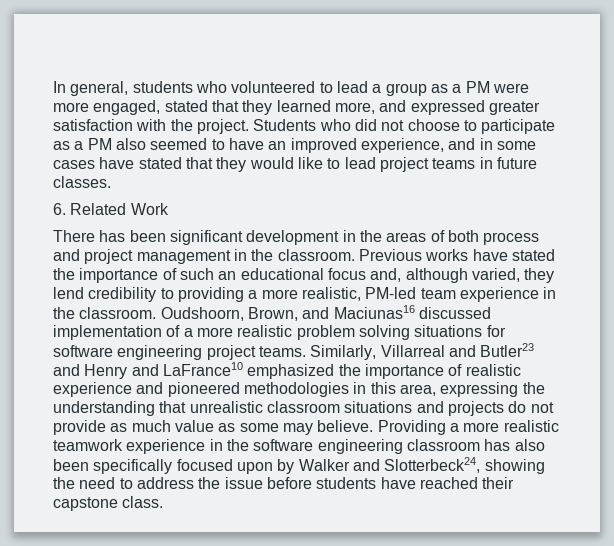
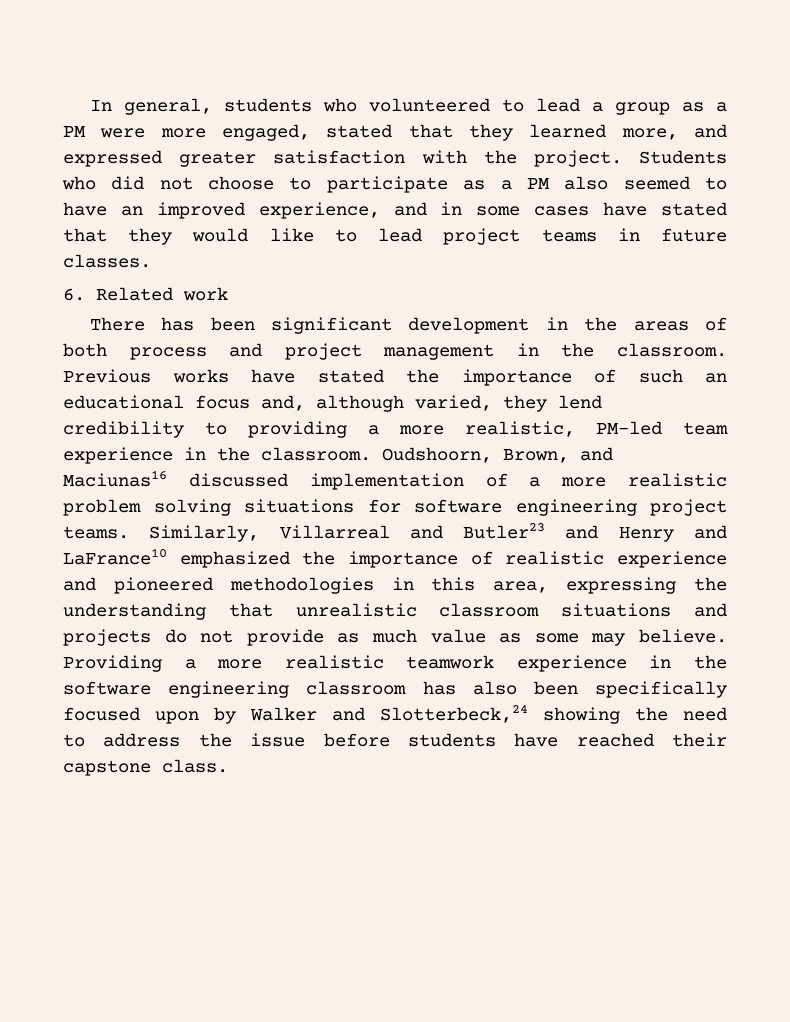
- 6. Related Work
+ 6. Related work
- Providing a more realistic teamwork experience in the software engineering classroom has also been specifically focused upon by Walker and Slotterbeck24, showing the need to address the issue before students have reached their capstone class.
+ Providing a more realistic teamwork experience in the software engineering classroom has also been specifically focused upon by Walker and Slotterbeck,24 showing the need to address the issue before students have reached their capstone class.

